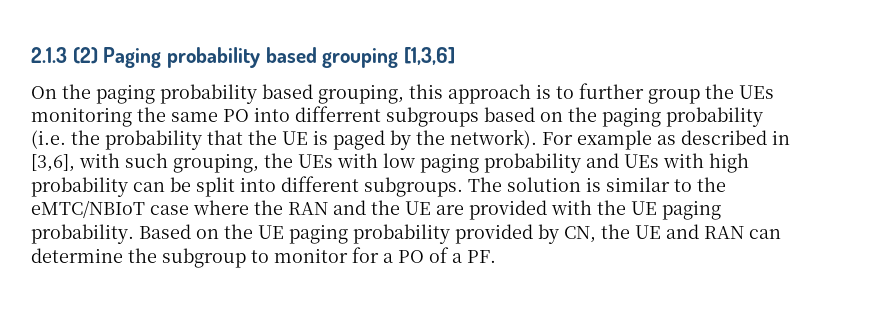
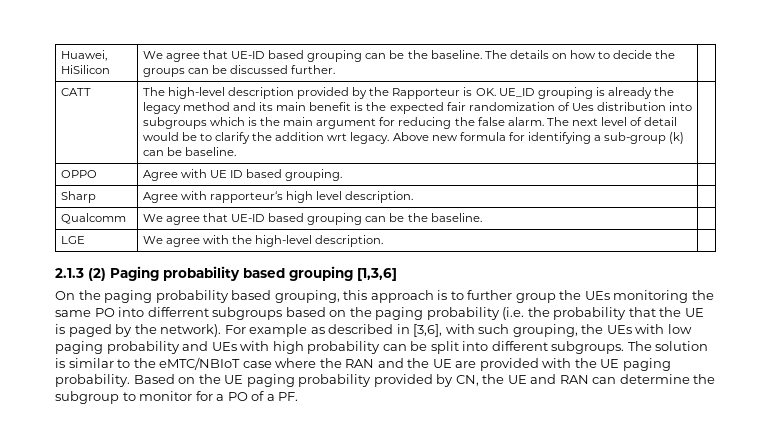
+ Huawei, HiSilicon | We agree that UE-ID based grouping can be the baseline. The details on how to decide the groups can be discussed further. |
+ CATT | The high-level description provided by the Rapporteur is OK. UE_ID grouping is already the legacy method and its main benefit is the expected fair randomization of Ues distribution into subgroups which is the main argument for reducing the false alarm. The next level of detail would be to clarify the addition wrt legacy. Above new formula for identifying a sub-group (k) can be baseline. |
+ OPPO | Agree with UE ID based grouping. |
+ Sharp | Agree with rapporteur‘s high level description. |
+ Qualcomm | We agree that UE-ID based grouping can be the baseline. |
+ LGE | We agree with the high-level description. |

